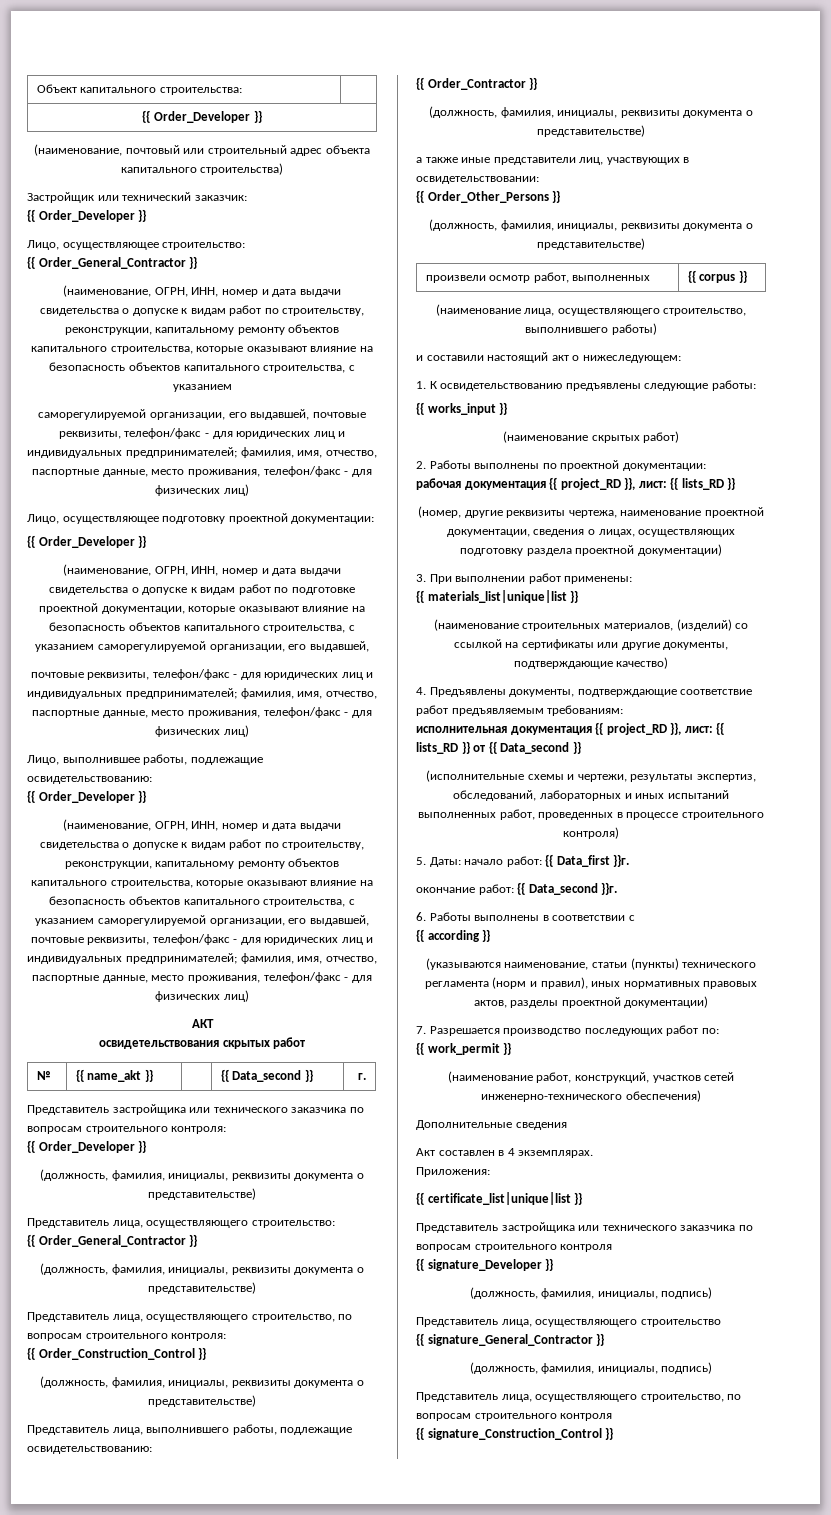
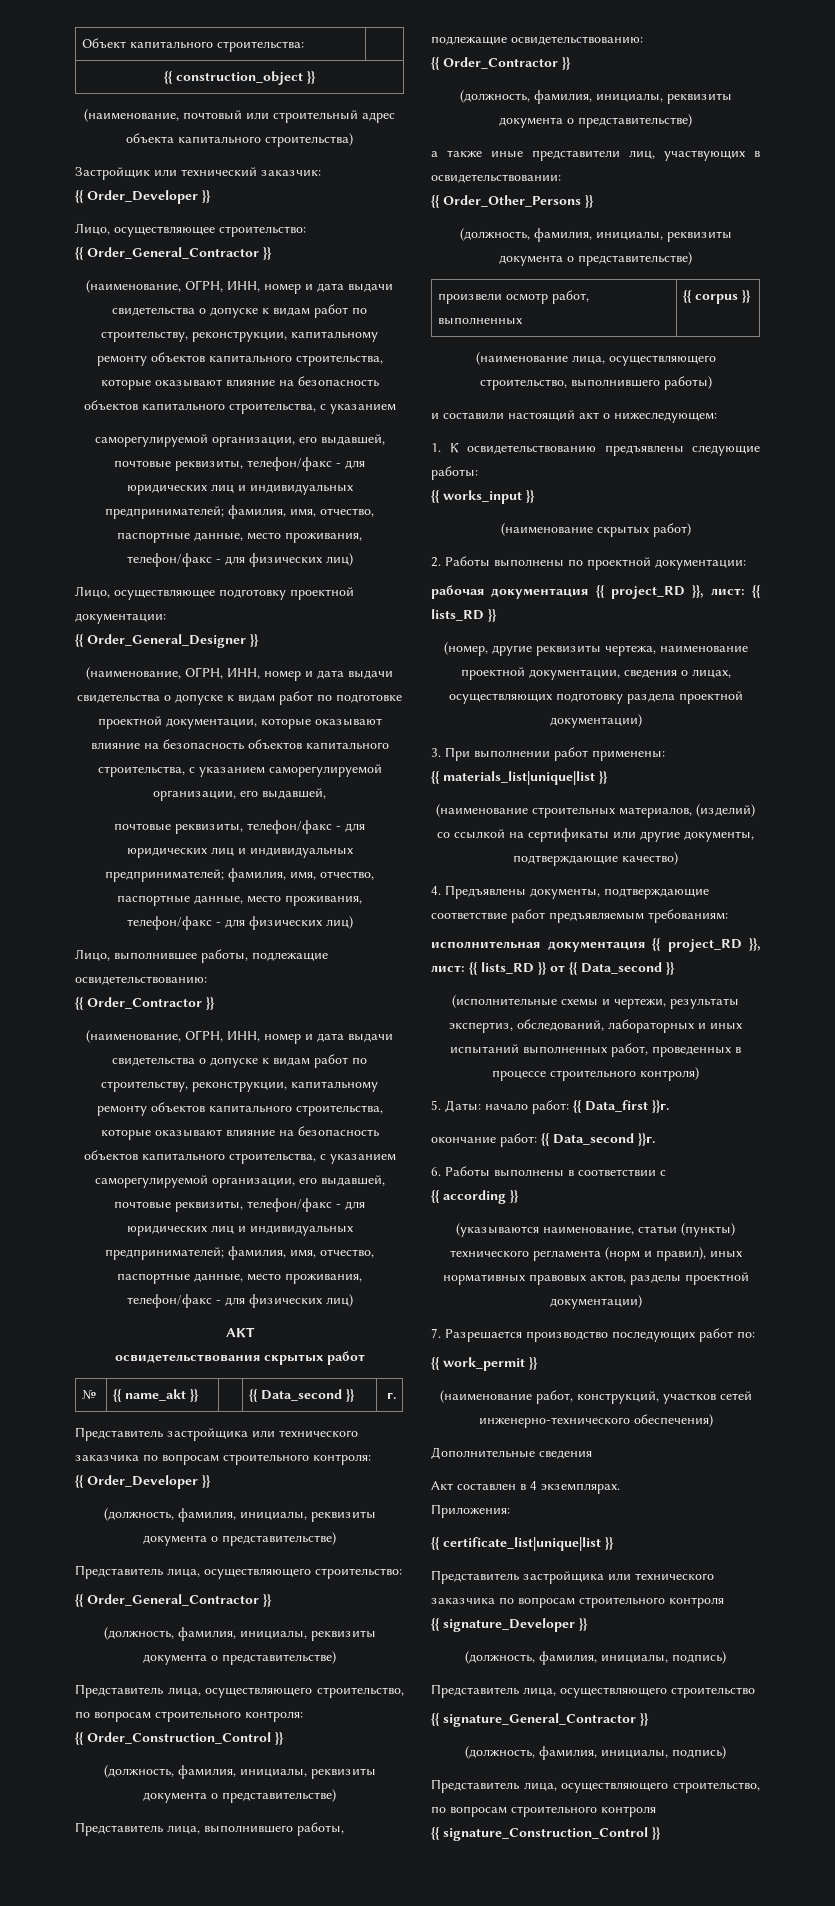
  Объект капитального строительства: |
- {{ Order_Developer }}
+ {{ construction_object }}
  Лицо, осуществляющее подготовку проектной документации:
- {{ Order_Developer }}
+ {{ Order_General_Designer }}
  Лицо, выполнившее работы, подлежащие освидетельствованию:
- {{ Order_Developer }}
+ {{ Order_Contractor }}

